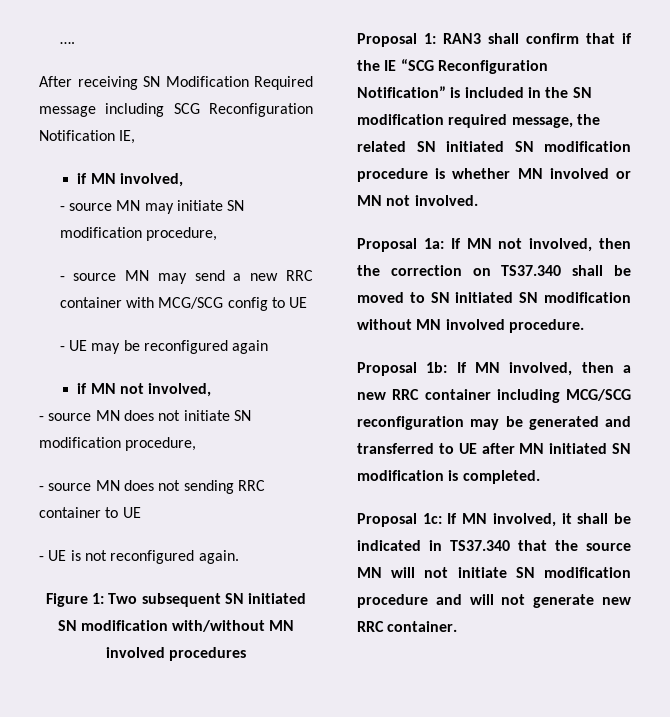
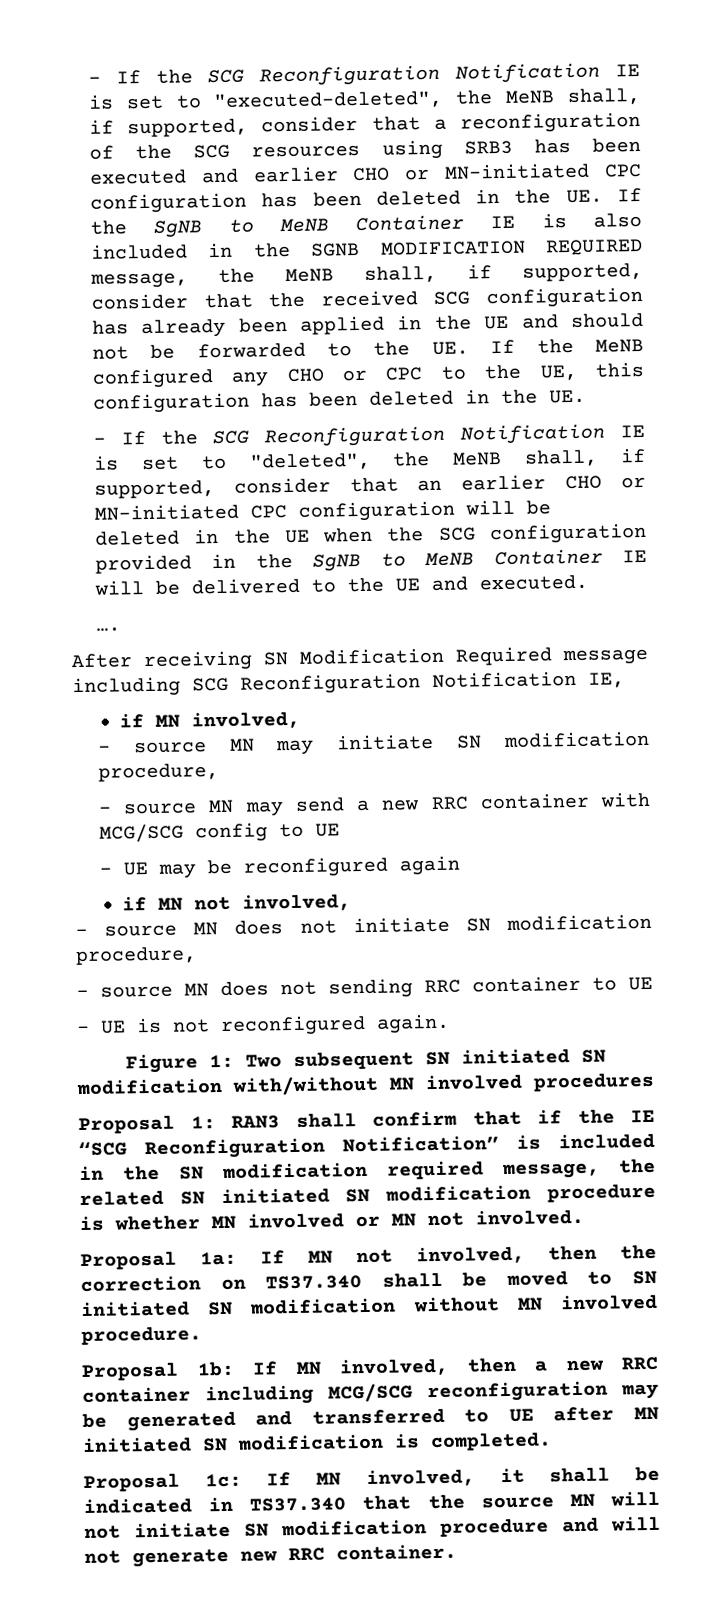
+ - If the SCG Reconfiguration Notification IE is set to "executed-deleted", the MeNB shall, if supported, consider that a reconfiguration of the SCG resources using SRB3 has been executed and earlier CHO or MN-initiated CPC configuration has been deleted in the UE. If the SgNB to MeNB Container IE is also included in the SGNB MODIFICATION REQUIRED message, the MeNB shall, if supported, consider that the received SCG configuration has already been applied in the UE and should not be forwarded to the UE. If the MeNB configured any CHO or CPC to the UE, this configuration has been deleted in the UE.
+ - If the SCG Reconfiguration Notification IE is set to "deleted", the MeNB shall, if supported, consider that an earlier CHO or MN-initiated CPC configuration will be deleted in the UE when the SCG configuration provided in the SgNB to MeNB Container IE will be delivered to the UE and executed.

